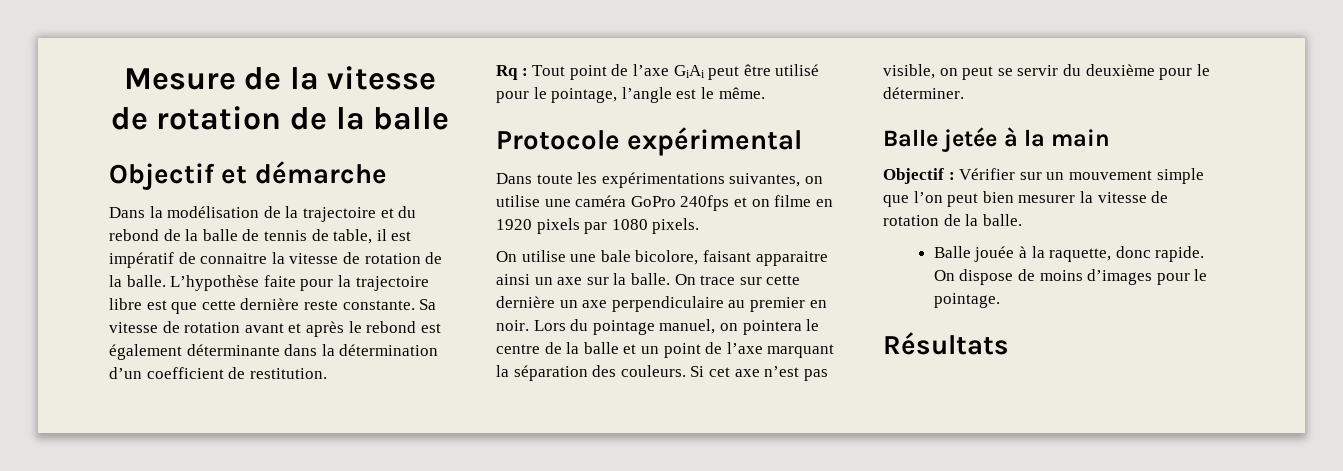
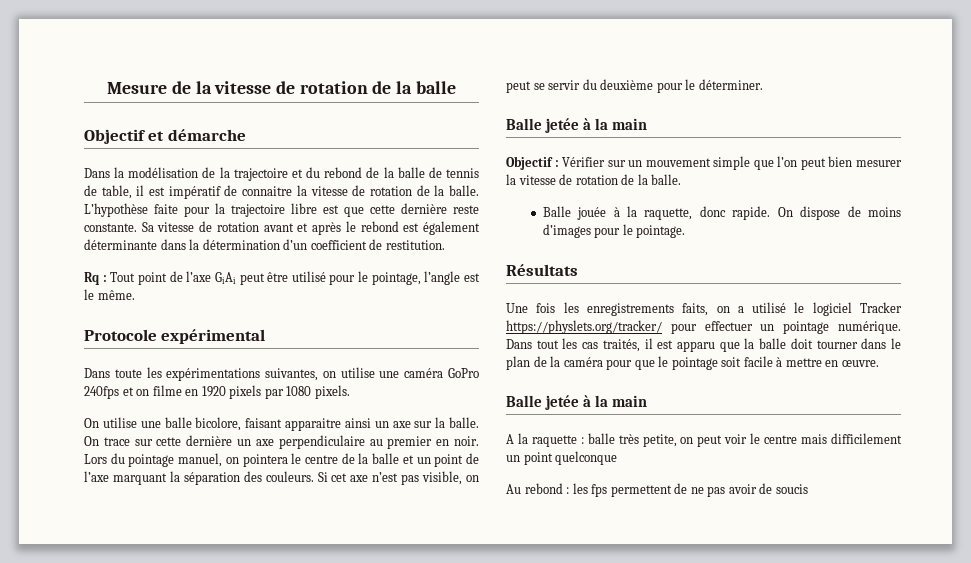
- On utilise une bale bicolore, faisant apparaitre ainsi un axe sur la balle.
+ On utilise une balle bicolore, faisant apparaitre ainsi un axe sur la balle.
+ Une fois les enregistrements faits, on a utilisé le logiciel Tracker https://physlets.org/tracker/ pour effectuer un pointage numérique. Dans tout les cas traités, il est apparu que la balle doit tourner dans le plan de la caméra pour que le pointage soit facile à mettre en œuvre.
+ Balle jetée à la main
+ A la raquette : balle très petite, on peut voir le centre mais difficilement un point quelconque
+ Au rebond : les fps permettent de ne pas avoir de soucis

